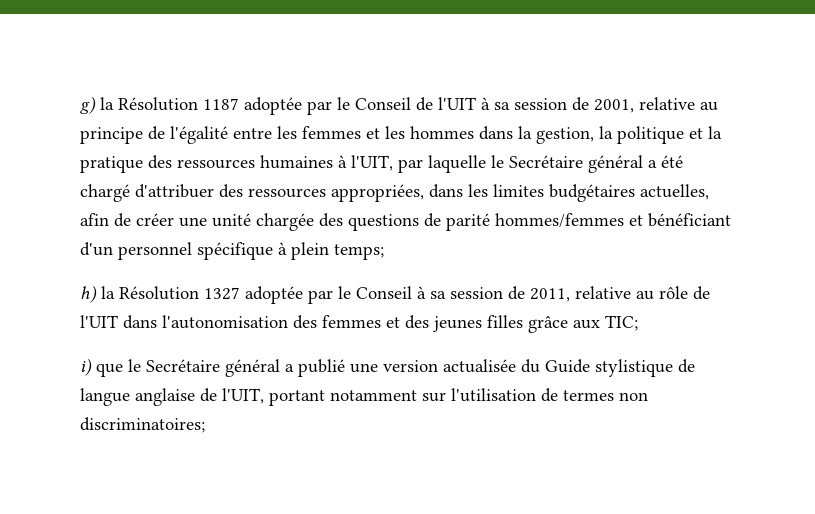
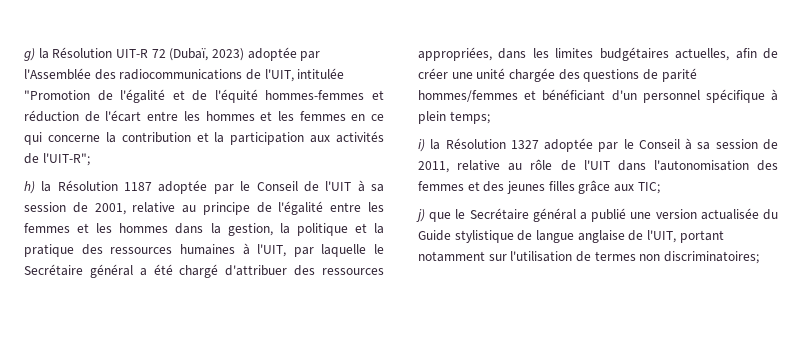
- g) la Résolution 1187 adoptée par le Conseil de l'UIT à sa session de 2001, relative au principe de l'égalité entre les femmes et les hommes dans la gestion, la politique et la pratique des ressources humaines à l'UIT, par laquelle le Secrétaire général a été chargé d'attribuer des ressources appropriées, dans les limites budgétaires actuelles, afin de créer une unité chargée des questions de parité hommes/femmes et bénéficiant d'un personnel spécifique à plein temps;
+ g) la Résolution UIT-R 72 (Dubaï, 2023) adoptée par l'Assemblée des radiocommunications de l'UIT, intitulée "Promotion de l'égalité et de l'équité hommes-femmes et réduction de l'écart entre les hommes et les femmes en ce qui concerne la contribution et la participation aux activités de l'UIT-R";
+ h) la Résolution 1187 adoptée par le Conseil de l'UIT à sa session de 2001, relative au principe de l'égalité entre les femmes et les hommes dans la gestion, la politique et la pratique des ressources humaines à l'UIT, par laquelle le Secrétaire général a été chargé d'attribuer des ressources appropriées, dans les limites budgétaires actuelles, afin de créer une unité chargée des questions de parité hommes/femmes et bénéficiant d'un personnel spécifique à plein temps;
- h) la Résolution 1327 adoptée par le Conseil à sa session de 2011, relative au rôle de l'UIT dans l'autonomisation des femmes et des jeunes filles grâce aux TIC;
+ i) la Résolution 1327 adoptée par le Conseil à sa session de 2011, relative au rôle de l'UIT dans l'autonomisation des femmes et des jeunes filles grâce aux TIC;
- i) que le Secrétaire général a publié une version actualisée du Guide stylistique de langue anglaise de l'UIT, portant notamment sur l'utilisation de termes non discriminatoires;
+ j) que le Secrétaire général a publié une version actualisée du Guide stylistique de langue anglaise de l'UIT, portant notamment sur l'utilisation de termes non discriminatoires;

